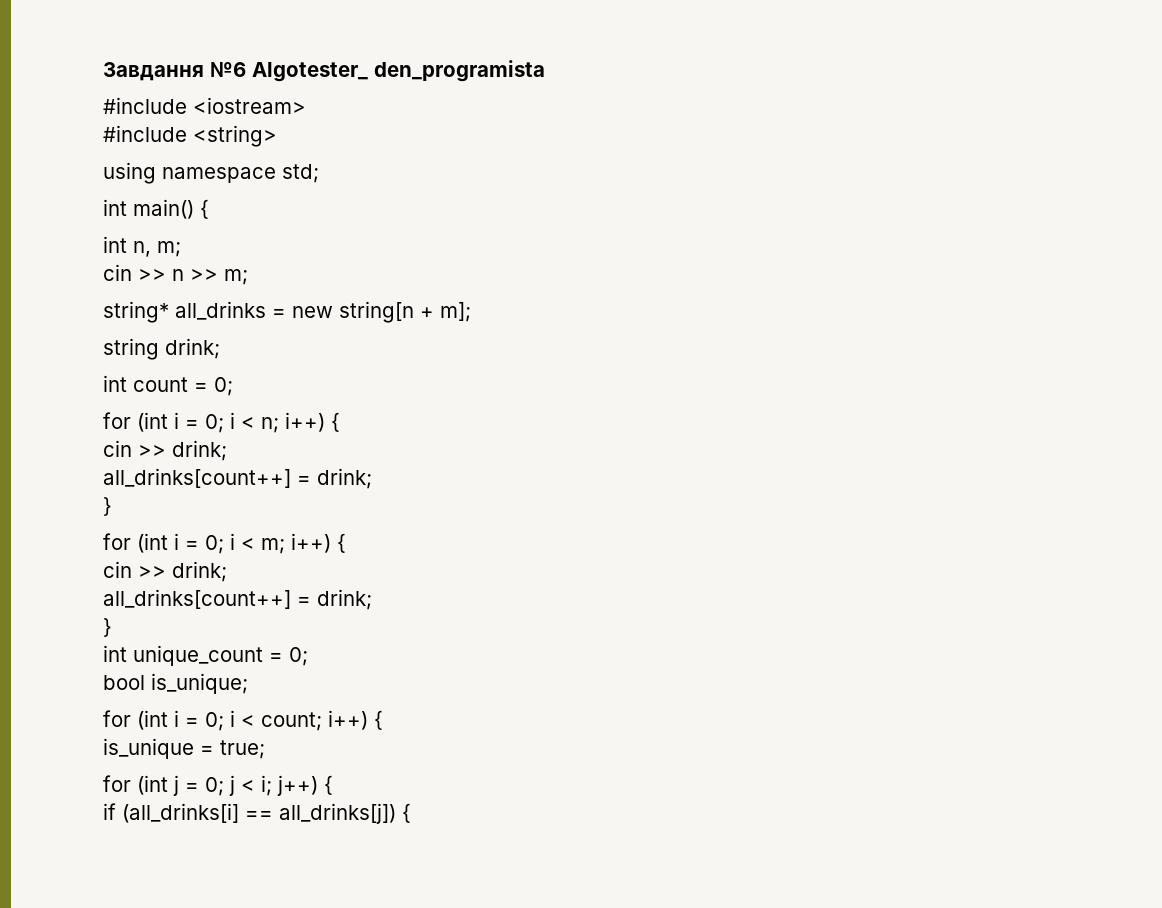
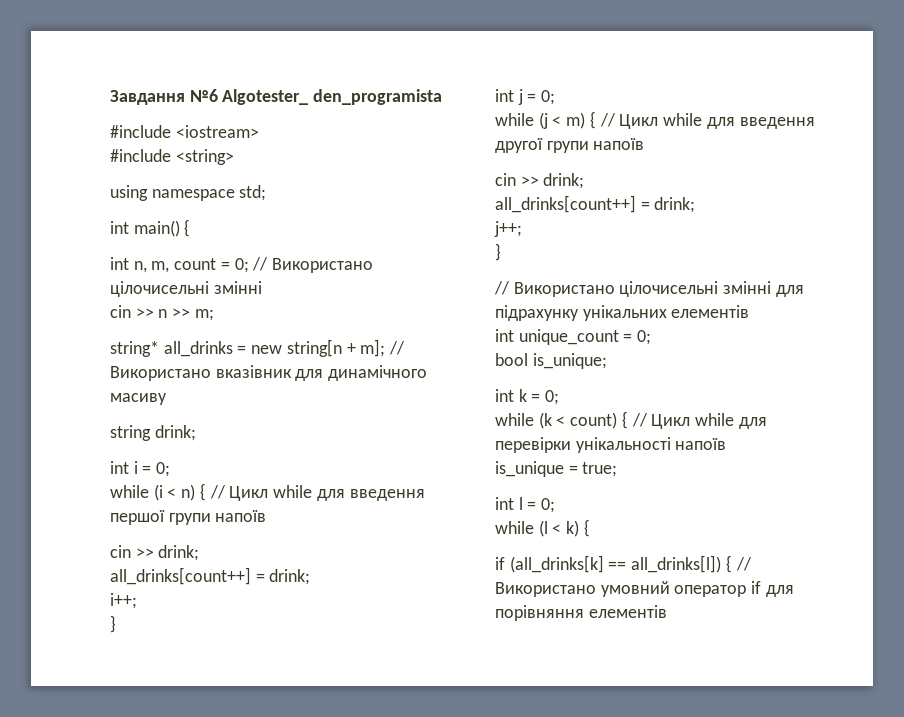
- int n, m;
+ int n, m, count = 0; // Використано цілочисельні змінні
- string* all_drinks = new string[n + m];
+ string* all_drinks = new string[n + m]; // Використано вказівник для динамічного масиву
- int count = 0;
- for (int i = 0; i < n; i++) {
+ int i = 0;
+ while (i < n) { // Цикл while для введення першої групи напоїв
  cin >> drink;
  all_drinks[count++] = drink;
+ i++;
  }
- for (int i = 0; i < m; i++) {
+ int j = 0;
+ while (j < m) { // Цикл while для введення другої групи напоїв
  cin >> drink;
  all_drinks[count++] = drink;
+ j++;
  }
+ // Використано цілочисельні змінні для підрахунку унікальних елементів
- for (int i = 0; i < count; i++) {
+ int k = 0;
+ while (k < count) { // Цикл while для перевірки унікальності напоїв
- for (int j = 0; j < i; j++) {
- if (all_drinks[i] == all_drinks[j]) {
+ int l = 0;
+ while (l < k) {
+ if (all_drinks[k] == all_drinks[l]) { // Використано умовний оператор if для порівняння елементів

